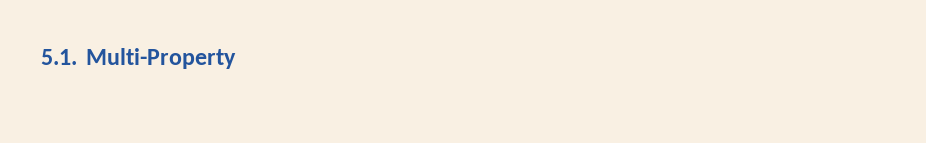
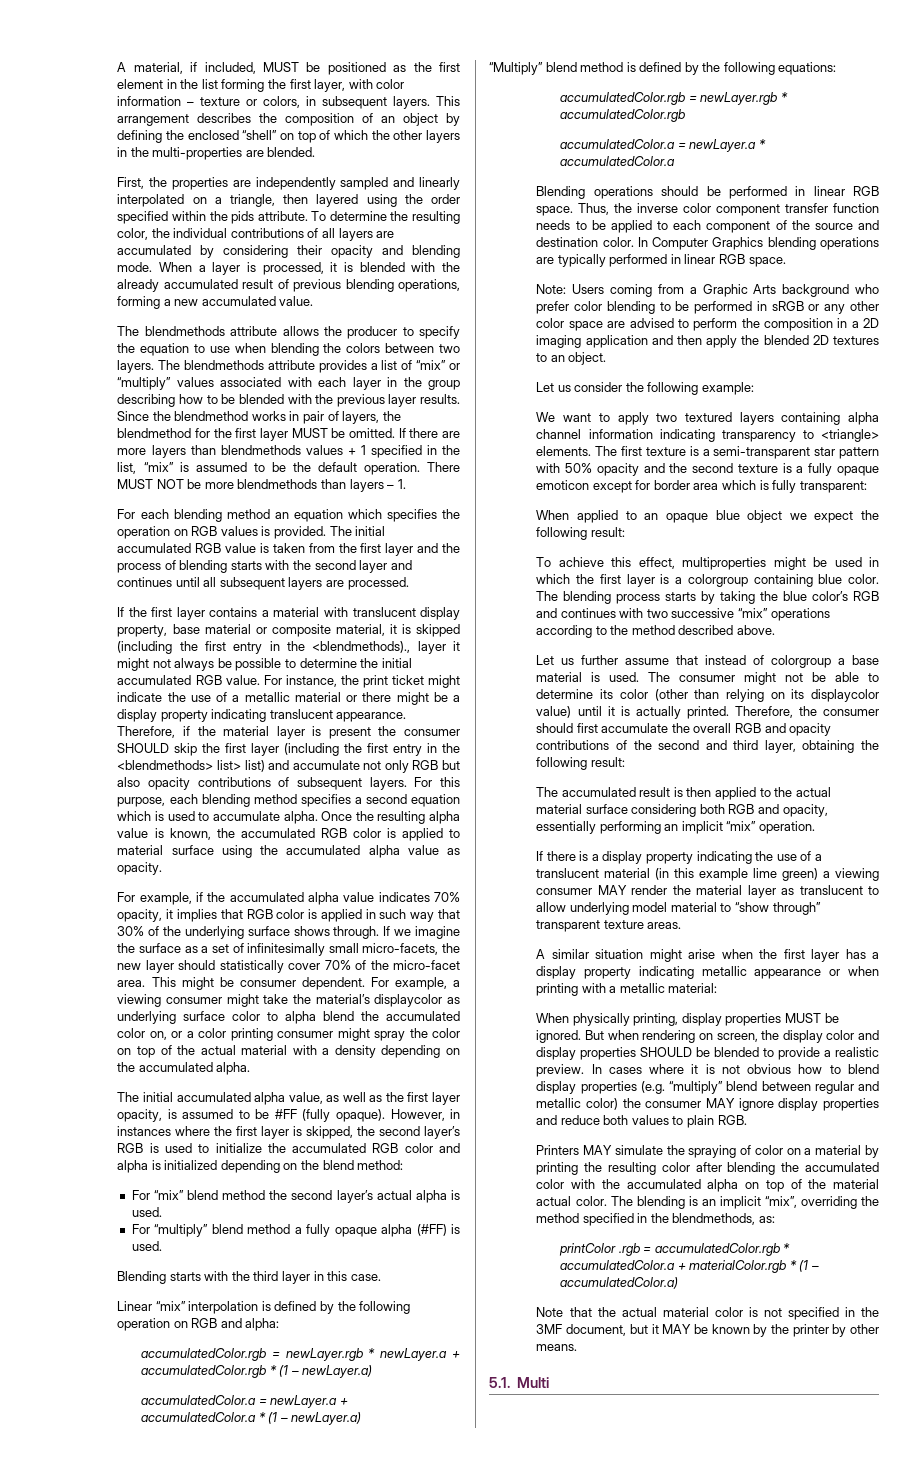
- 5.1. Multi-Property
+ A material, if included, MUST be positioned as the first element in the list forming the first layer, with color information – texture or colors, in subsequent layers. This arrangement describes the composition of an object by defining the enclosed “shell” on top of which the other layers in the multi-properties are blended.
+ First, the properties are independently sampled and linearly interpolated on a triangle, then layered using the order specified within the pids attribute. To determine the resulting color, the individual contributions of all layers are accumulated by considering their opacity and blending mode. When a layer is processed, it is blended with the already accumulated result of previous blending operations, forming a new accumulated value.
+ The blendmethods attribute allows the producer to specify the equation to use when blending the colors between two layers. The blendmethods attribute provides a list of “mix” or “multiply” values associated with each layer in the group describing how to be blended with the previous layer results. Since the blendmethod works in pair of layers, the blendmethod for the first layer MUST be omitted. If there are more layers than blendmethods values + 1 specified in the list, “mix” is assumed to be the default operation. There MUST NOT be more blendmethods than layers – 1.
+ For each blending method an equation which specifies the operation on RGB values is provided. The initial accumulated RGB value is taken from the first layer and the process of blending starts with the second layer and continues until all subsequent layers are processed.
+ If the first layer contains a material with translucent display property, base material or composite material, it is skipped (including the first entry in the <blendmethods)., layer it might not always be possible to determine the initial accumulated RGB value. For instance, the print ticket might indicate the use of a metallic material or there might be a display property indicating translucent appearance. Therefore, if the material layer is present the consumer SHOULD skip the first layer (including the first entry in the <blendmethods> list> list) and accumulate not only RGB but also opacity contributions of subsequent layers. For this purpose, each blending method specifies a second equation which is used to accumulate alpha. Once the resulting alpha value is known, the accumulated RGB color is applied to material surface using the accumulated alpha value as opacity.
+ For example, if the accumulated alpha value indicates 70% opacity, it implies that RGB color is applied in such way that 30% of the underlying surface shows through. If we imagine the surface as a set of infinitesimally small micro-facets, the new layer should statistically cover 70% of the micro-facet area. This might be consumer dependent. For example, a viewing consumer might take the material’s displaycolor as underlying surface color to alpha blend the accumulated color on, or a color printing consumer might spray the color on top of the actual material with a density depending on the accumulated alpha.
+ The initial accumulated alpha value, as well as the first layer opacity, is assumed to be #FF (fully opaque). However, in instances where the first layer is skipped, the second layer’s RGB is used to initialize the accumulated RGB color and alpha is initialized depending on the blend method:
+ For “mix” blend method the second layer’s actual alpha is used.
+ For “multiply” blend method a fully opaque alpha (#FF) is used.
+ Blending starts with the third layer in this case.
+ Linear “mix” interpolation is defined by the following operation on RGB and alpha:
+ accumulatedColor.rgb = newLayer.rgb * newLayer.a + accumulatedColor.rgb * (1 – newLayer.a)
+ accumulatedColor.a = newLayer.a + accumulatedColor.a * (1 – newLayer.a)
+ “Multiply” blend method is defined by the following equations:
+ accumulatedColor.rgb = newLayer.rgb * accumulatedColor.rgb
+ accumulatedColor.a = newLayer.a * accumulatedColor.a
+ Blending operations should be performed in linear RGB space. Thus, the inverse color component transfer function needs to be applied to each component of the source and destination color. In Computer Graphics blending operations are typically performed in linear RGB space.
+ Note: Users coming from a Graphic Arts background who prefer color blending to be performed in sRGB or any other color space are advised to perform the composition in a 2D imaging application and then apply the blended 2D textures to an object.
+ Let us consider the following example:
+ We want to apply two textured layers containing alpha channel information indicating transparency to <triangle> elements. The first texture is a semi-transparent star pattern with 50% opacity and the second texture is a fully opaque emoticon except for border area which is fully transparent:
+ When applied to an opaque blue object we expect the following result:
+ To achieve this effect, multiproperties might be used in which the first layer is a colorgroup containing blue color. The blending process starts by taking the blue color’s RGB and continues with two successive “mix” operations according to the method described above.
+ Let us further assume that instead of colorgroup a base material is used. The consumer might not be able to determine its color (other than relying on its displaycolor value) until it is actually printed. Therefore, the consumer should first accumulate the overall RGB and opacity contributions of the second and third layer, obtaining the following result:
+ The accumulated result is then applied to the actual material surface considering both RGB and opacity, essentially performing an implicit “mix” operation.
+ If there is a display property indicating the use of a translucent material (in this example lime green) a viewing consumer MAY render the material layer as translucent to allow underlying model material to “show through” transparent texture areas.
+ A similar situation might arise when the first layer has a display property indicating metallic appearance or when printing with a metallic material:
+ When physically printing, display properties MUST be ignored. But when rendering on screen, the display color and display properties SHOULD be blended to provide a realistic preview. In cases where it is not obvious how to blend display properties (e.g. “multiply” blend between regular and metallic color) the consumer MAY ignore display properties and reduce both values to plain RGB.
+ Printers MAY simulate the spraying of color on a material by printing the resulting color after blending the accumulated color with the accumulated alpha on top of the material actual color. The blending is an implicit “mix”, overriding the method specified in the blendmethods, as:
+ printColor .rgb = accumulatedColor.rgb * accumulatedColor.a + materialColor.rgb * (1 – accumulatedColor.a)
+ Note that the actual material color is not specified in the 3MF document, but it MAY be known by the printer by other means.
+ 5.1. Multi

